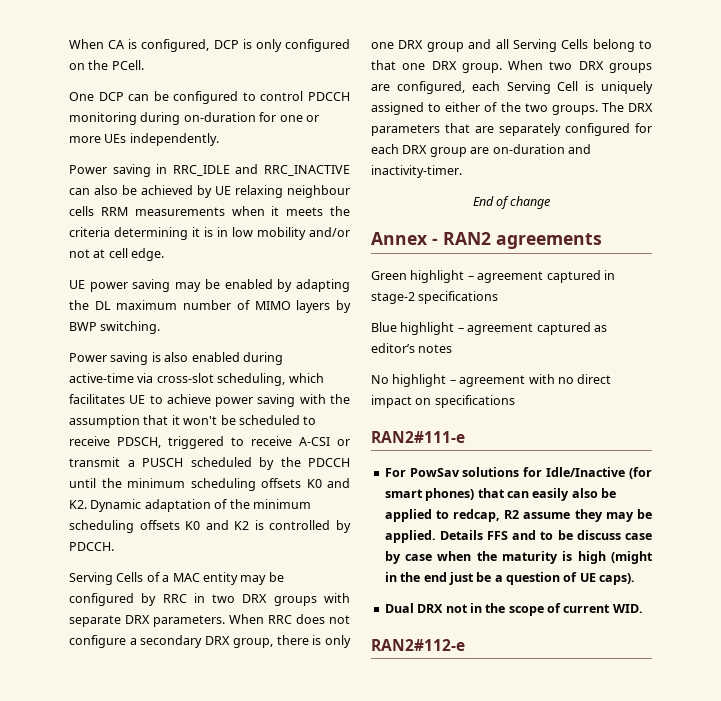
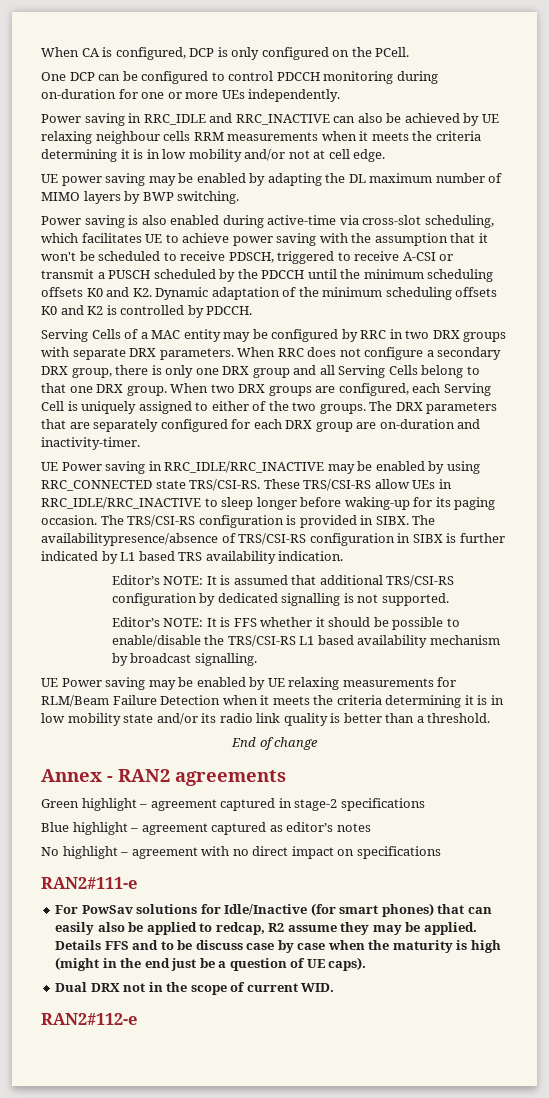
+ UE Power saving in RRC_IDLE/RRC_INACTIVE may be enabled by using RRC_CONNECTED state TRS/CSI-RS. These TRS/CSI-RS allow UEs in RRC_IDLE/RRC_INACTIVE to sleep longer before waking-up for its paging occasion. The TRS/CSI-RS configuration is provided in SIBX. The availabilitypresence/absence of TRS/CSI-RS configuration in SIBX is further indicated by L1 based TRS availability indication.
+ Editor’s NOTE: It is assumed that additional TRS/CSI-RS configuration by dedicated signalling is not supported.
+ Editor’s NOTE: It is FFS whether it should be possible to enable/disable the TRS/CSI-RS L1 based availability mechanism by broadcast signalling.
+ UE Power saving may be enabled by UE relaxing measurements for RLM/Beam Failure Detection when it meets the criteria determining it is in low mobility state and/or its radio link quality is better than a threshold.

